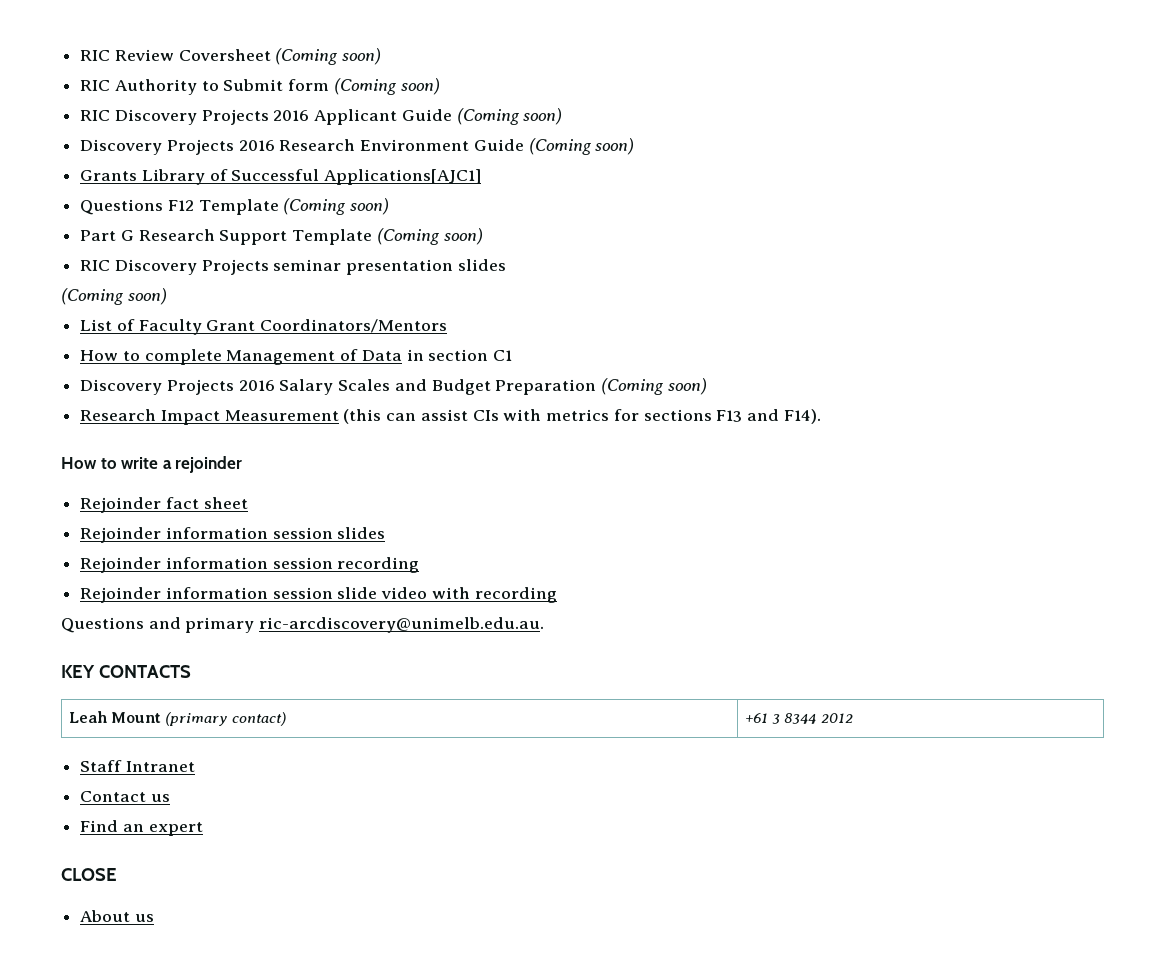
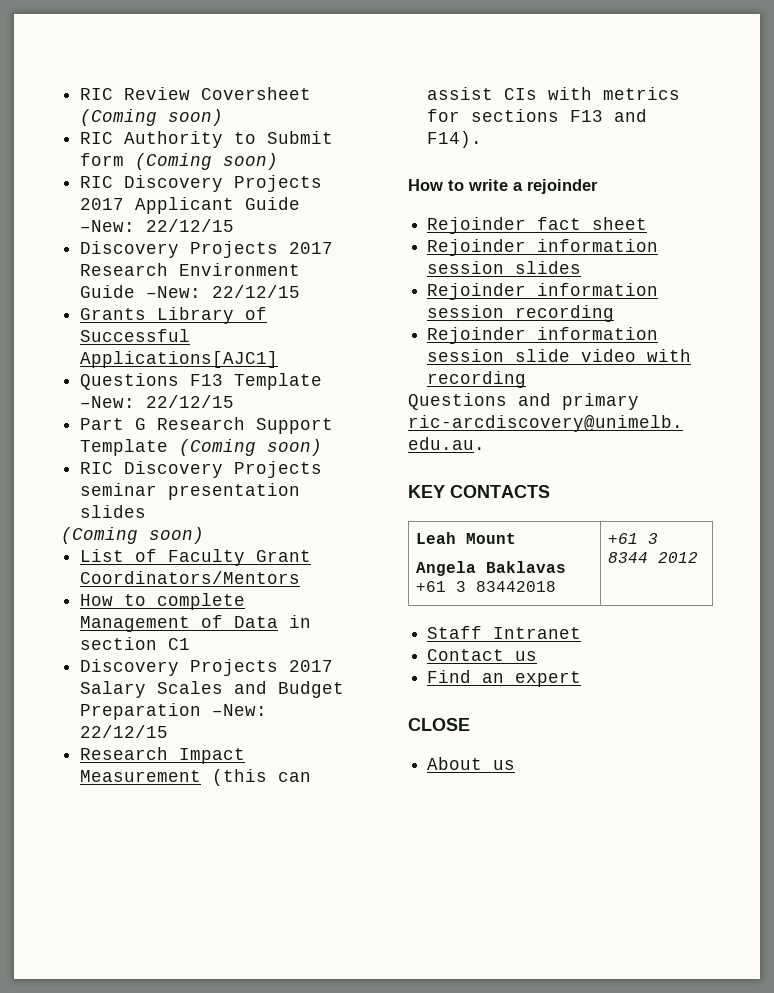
- RIC Discovery Projects 2016 Applicant Guide (Coming soon)
- Discovery Projects 2016 Research Environment Guide (Coming soon)
+ RIC Discovery Projects 2017 Applicant Guide –New: 22/12/15
+ Discovery Projects 2017 Research Environment Guide –New: 22/12/15
- Questions F12 Template (Coming soon)
+ Questions F13 Template –New: 22/12/15
- Discovery Projects 2016 Salary Scales and Budget Preparation (Coming soon)
+ Discovery Projects 2017 Salary Scales and Budget Preparation –New: 22/12/15
- Leah Mount (primary contact) | +61 3 8344 2012
+ Leah Mount
+ Angela Baklavas +61 3 83442018 | +61 3 8344 2012

